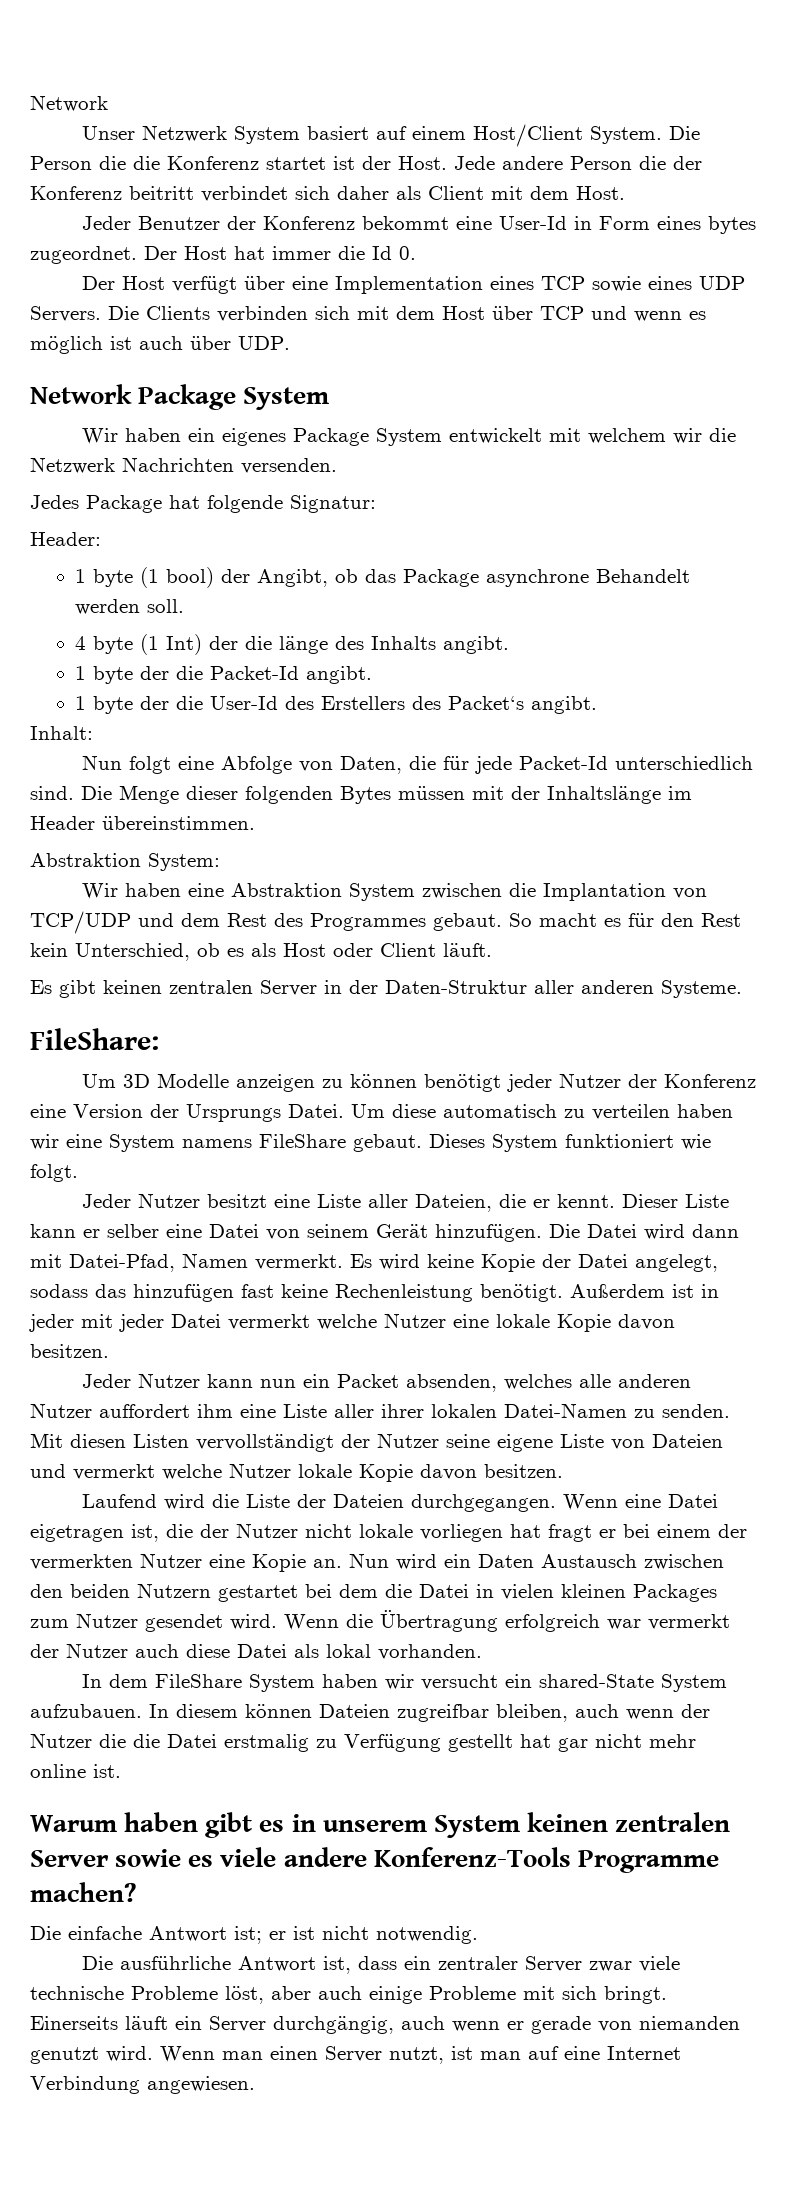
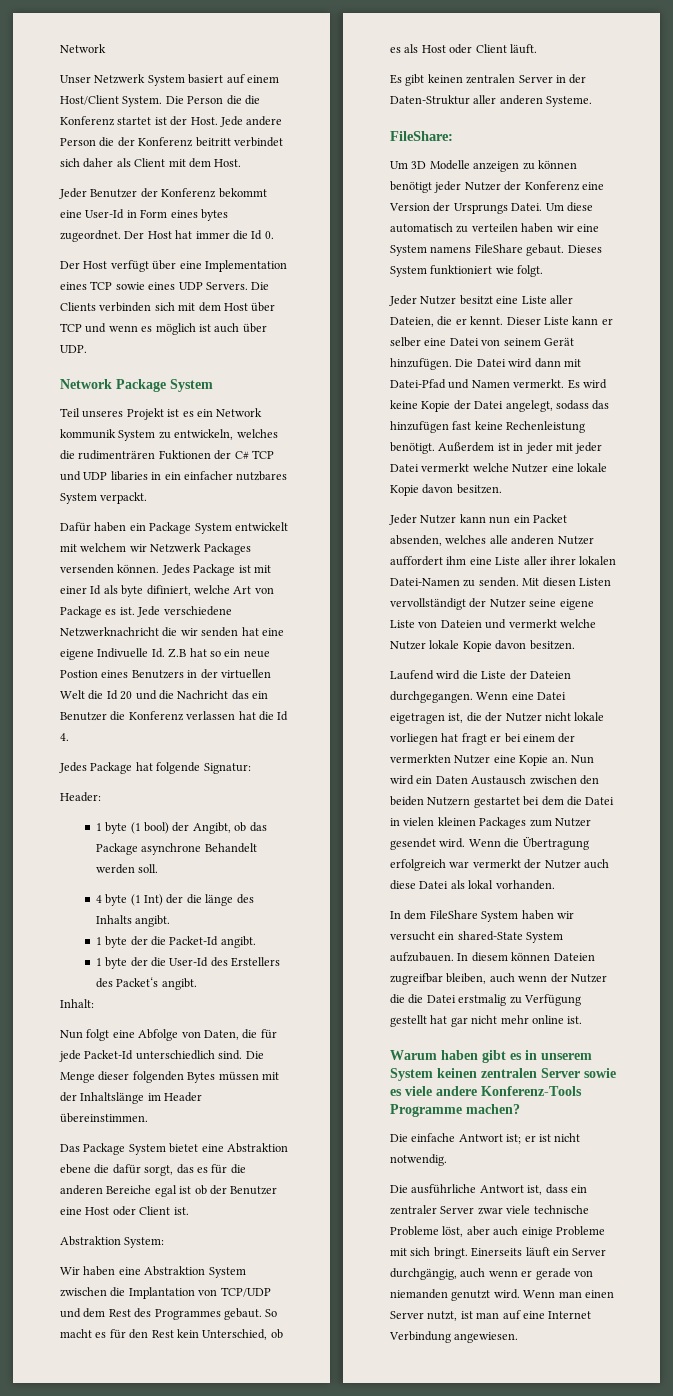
- Wir haben ein eigenes Package System entwickelt mit welchem wir die Netzwerk Nachrichten versenden.
+ Teil unseres Projekt ist es ein Network kommunik System zu entwickeln, welches die rudimenträren Fuktionen der C# TCP und UDP libaries in ein einfacher nutzbares System verpackt.
+ Dafür haben ein Package System entwickelt mit welchem wir Netzwerk Packages versenden können. Jedes Package ist mit einer Id als byte difiniert, welche Art von Package es ist. Jede verschiedene Netzwerknachricht die wir senden hat eine eigene Indivuelle Id. Z.B hat so ein neue Postion eines Benutzers in der virtuellen Welt die Id 20 und die Nachricht das ein Benutzer die Konferenz verlassen hat die Id 4.
+ Das Package System bietet eine Abstraktion ebene die dafür sorgt, das es für die anderen Bereiche egal ist ob der Benutzer eine Host oder Client ist.
- Die Datei wird dann mit Datei-Pfad, Namen vermerkt.
+ Die Datei wird dann mit Datei-Pfad und Namen vermerkt.

